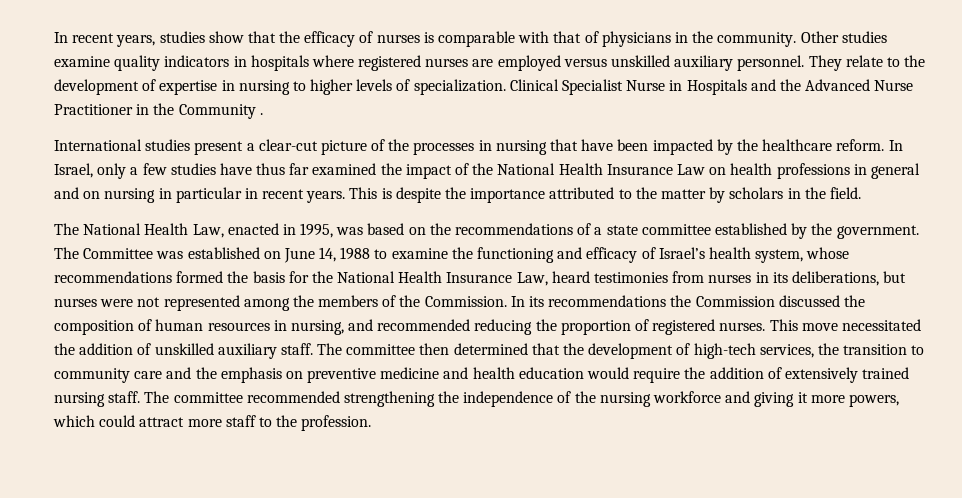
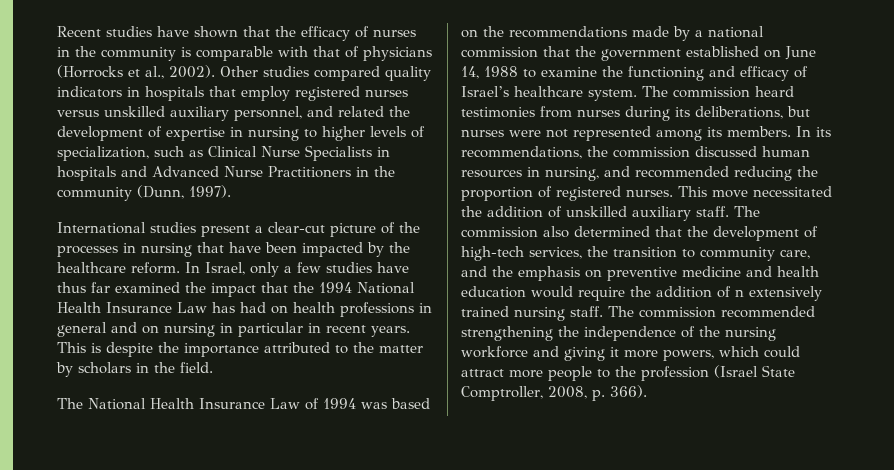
- In recent years, studies show that the efficacy of nurses is comparable with that of physicians in the community.
+ Recent studies have shown that the efficacy of nurses in the community is comparable with that of physicians (Horrocks et al., 2002).
- Other studies examine quality indicators in hospitals where registered nurses are employed versus unskilled auxiliary personnel. They relate to the development of expertise in nursing to higher levels of specialization. Clinical Specialist Nurse in Hospitals and the Advanced Nurse Practitioner in the Community .
+ Other studies compared quality indicators in hospitals that employ registered nurses versus unskilled auxiliary personnel, and related the development of expertise in nursing to higher levels of specialization, such as Clinical Nurse Specialists in hospitals and Advanced Nurse Practitioners in the community (Dunn, 1997).
- In Israel, only a few studies have thus far examined the impact of the National Health Insurance Law on health professions in general and on nursing in particular in recent years.
+ In Israel, only a few studies have thus far examined the impact that the 1994 National Health Insurance Law has had on health professions in general and on nursing in particular in recent years.
- The National Health Law, enacted in 1995, was based on the recommendations of a state committee established by the government. The Committee was established on June 14, 1988 to examine the functioning and efficacy of Israel’s health system, whose recommendations formed the basis for the National Health Insurance Law, heard testimonies from nurses in its deliberations, but nurses were not represented among the members of the Commission. In its recommendations the Commission discussed the composition of human resources in nursing, and recommended reducing the proportion of registered nurses.
+ The National Health Insurance Law of 1994 was based on the recommendations made by a national commission that the government established on June 14, 1988 to examine the functioning and efficacy of Israel’s healthcare system. The commission heard testimonies from nurses during its deliberations, but nurses were not represented among its members. In its recommendations, the commission discussed human resources in nursing, and recommended reducing the proportion of registered nurses.
- The committee then determined that the development of high-tech services, the transition to community care and the emphasis on preventive medicine and health education would require the addition of extensively trained nursing staff.
+ The commission also determined that the development of high-tech services, the transition to community care, and the emphasis on preventive medicine and health education would require the addition of n extensively trained nursing staff.
- The committee recommended strengthening the independence of the nursing workforce and giving it more powers, which could attract more staff to the profession.
+ The commission recommended strengthening the independence of the nursing workforce and giving it more powers, which could attract more people to the profession (Israel State Comptroller, 2008, p. 366).

